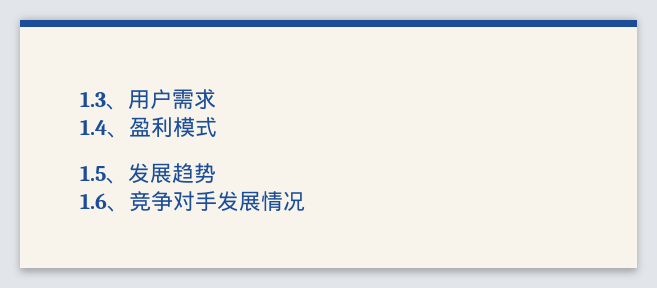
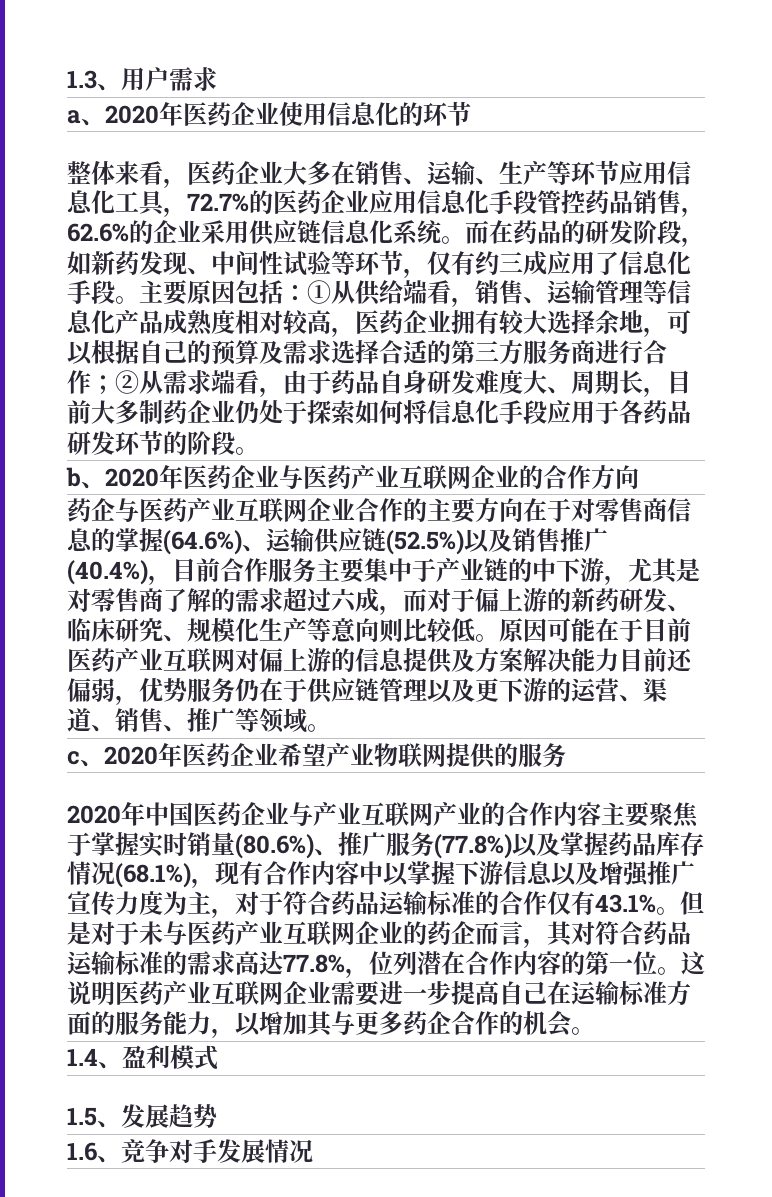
+ a、2020年医药企业使用信息化的环节
+ 整体来看，医药企业大多在销售、运输、生产等环节应用信息化工具，72.7%的医药企业应用信息化手段管控药品销售，62.6%的企业采用供应链信息化系统。而在药品的研发阶段，如新药发现、中间性试验等环节，仅有约三成应用了信息化手段。主要原因包括：①从供给端看，销售、运输管理等信息化产品成熟度相对较高，医药企业拥有较大选择余地，可以根据自己的预算及需求选择合适的第三方服务商进行合作；②从需求端看，由于药品自身研发难度大、周期长，目前大多制药企业仍处于探索如何将信息化手段应用于各药品研发环节的阶段。
+ b、2020年医药企业与医药产业互联网企业的合作方向
+ 药企与医药产业互联网企业合作的主要方向在于对零售商信息的掌握(64.6%)、运输供应链(52.5%)以及销售推广(40.4%)，目前合作服务主要集中于产业链的中下游，尤其是对零售商了解的需求超过六成，而对于偏上游的新药研发、临床研究、规模化生产等意向则比较低。原因可能在于目前医药产业互联网对偏上游的信息提供及方案解决能力目前还偏弱，优势服务仍在于供应链管理以及更下游的运营、渠道、销售、推广等领域。
+ c、2020年医药企业希望产业物联网提供的服务
+ 2020年中国医药企业与产业互联网产业的合作内容主要聚焦于掌握实时销量(80.6%)、推广服务(77.8%)以及掌握药品库存情况(68.1%)，现有合作内容中以掌握下游信息以及增强推广宣传力度为主，对于符合药品运输标准的合作仅有43.1%。但是对于未与医药产业互联网企业的药企而言，其对符合药品运输标准的需求高达77.8%，位列潜在合作内容的第一位。这说明医药产业互联网企业需要进一步提高自己在运输标准方面的服务能力，以增加其与更多药企合作的机会。

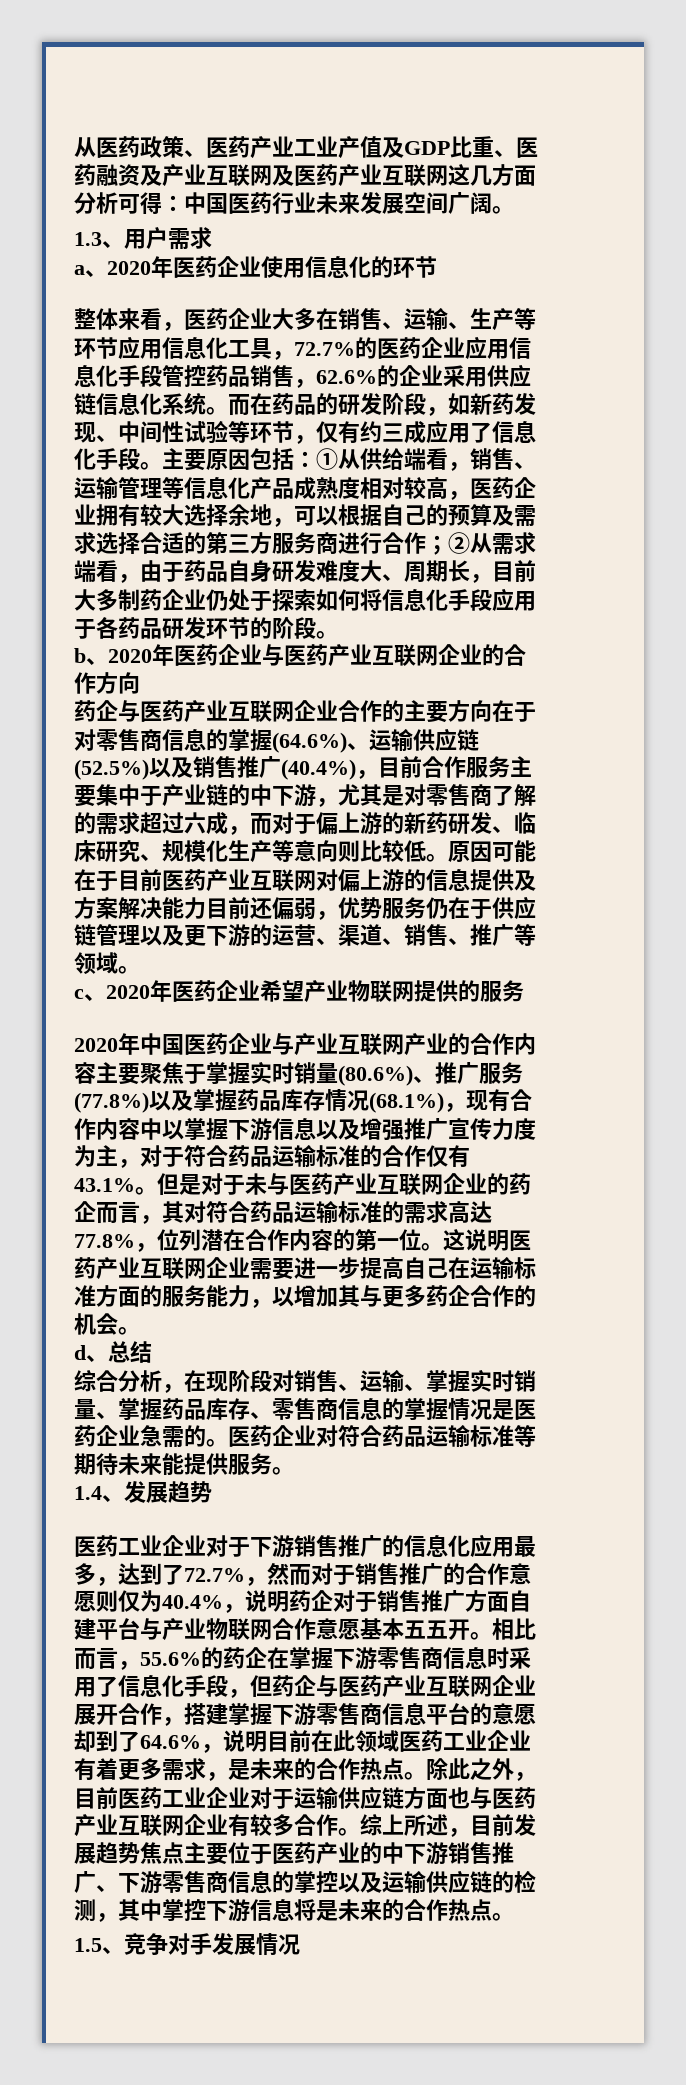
+ 从医药政策、医药产业工业产值及GDP比重、医药融资及产业互联网及医药产业互联网这几方面分析可得：中国医药行业未来发展空间广阔。
- 1.4、盈利模式
- 1.5、发展趋势
- 1.6、竞争对手发展情况
+ d、总结
+ 综合分析，在现阶段对销售、运输、掌握实时销量、掌握药品库存、零售商信息的掌握情况是医药企业急需的。医药企业对符合药品运输标准等期待未来能提供服务。
+ 1.4、发展趋势
+ 医药工业企业对于下游销售推广的信息化应用最多，达到了72.7%，然而对于销售推广的合作意愿则仅为40.4%，说明药企对于销售推广方面自建平台与产业物联网合作意愿基本五五开。相比而言，55.6%的药企在掌握下游零售商信息时采用了信息化手段，但药企与医药产业互联网企业展开合作，搭建掌握下游零售商信息平台的意愿却到了64.6%，说明目前在此领域医药工业企业有着更多需求，是未来的合作热点。除此之外，目前医药工业企业对于运输供应链方面也与医药产业互联网企业有较多合作。综上所述，目前发展趋势焦点主要位于医药产业的中下游销售推广、下游零售商信息的掌控以及运输供应链的检测，其中掌控下游信息将是未来的合作热点。
+ 1.5、竞争对手发展情况

